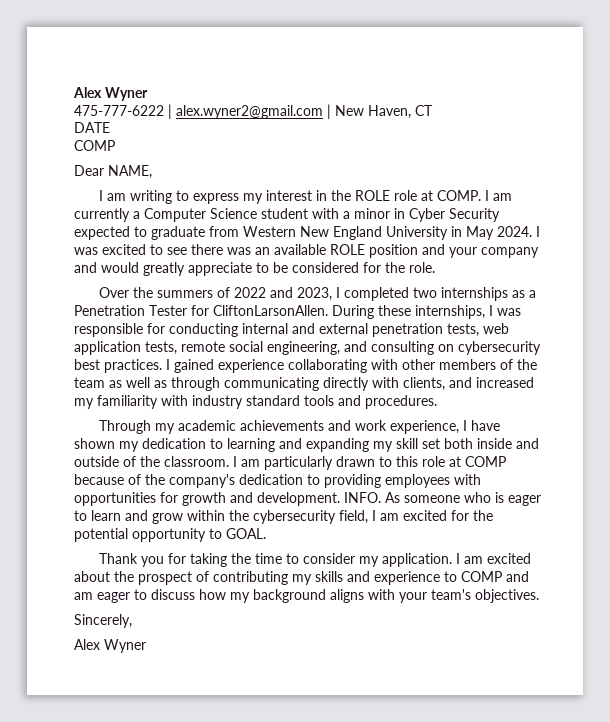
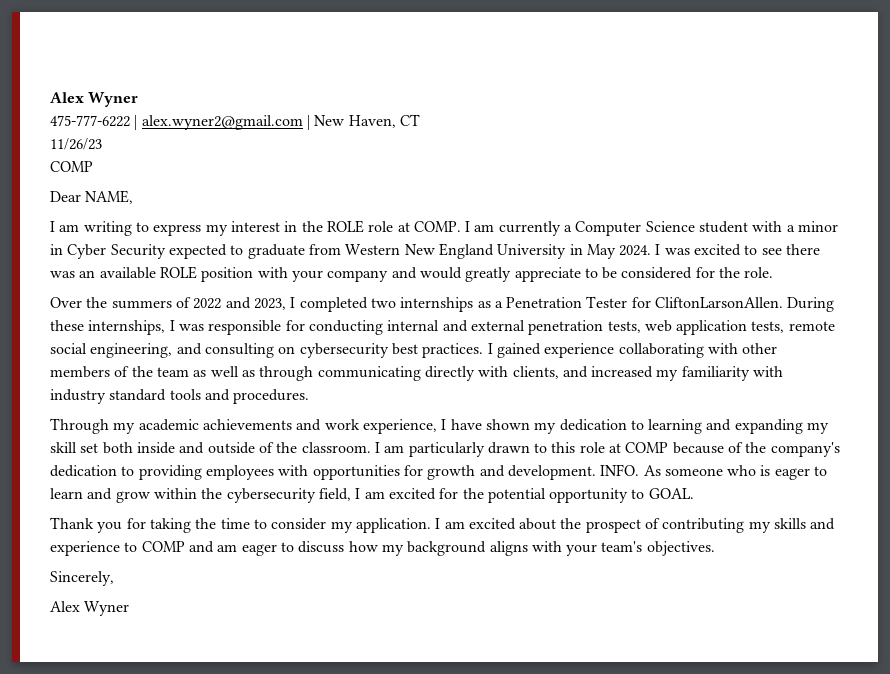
- DATE
+ 11/26/23
- I was excited to see there was an available ROLE position and your company and would greatly appreciate to be considered for the role.
+ I was excited to see there was an available ROLE position with your company and would greatly appreciate to be considered for the role.

